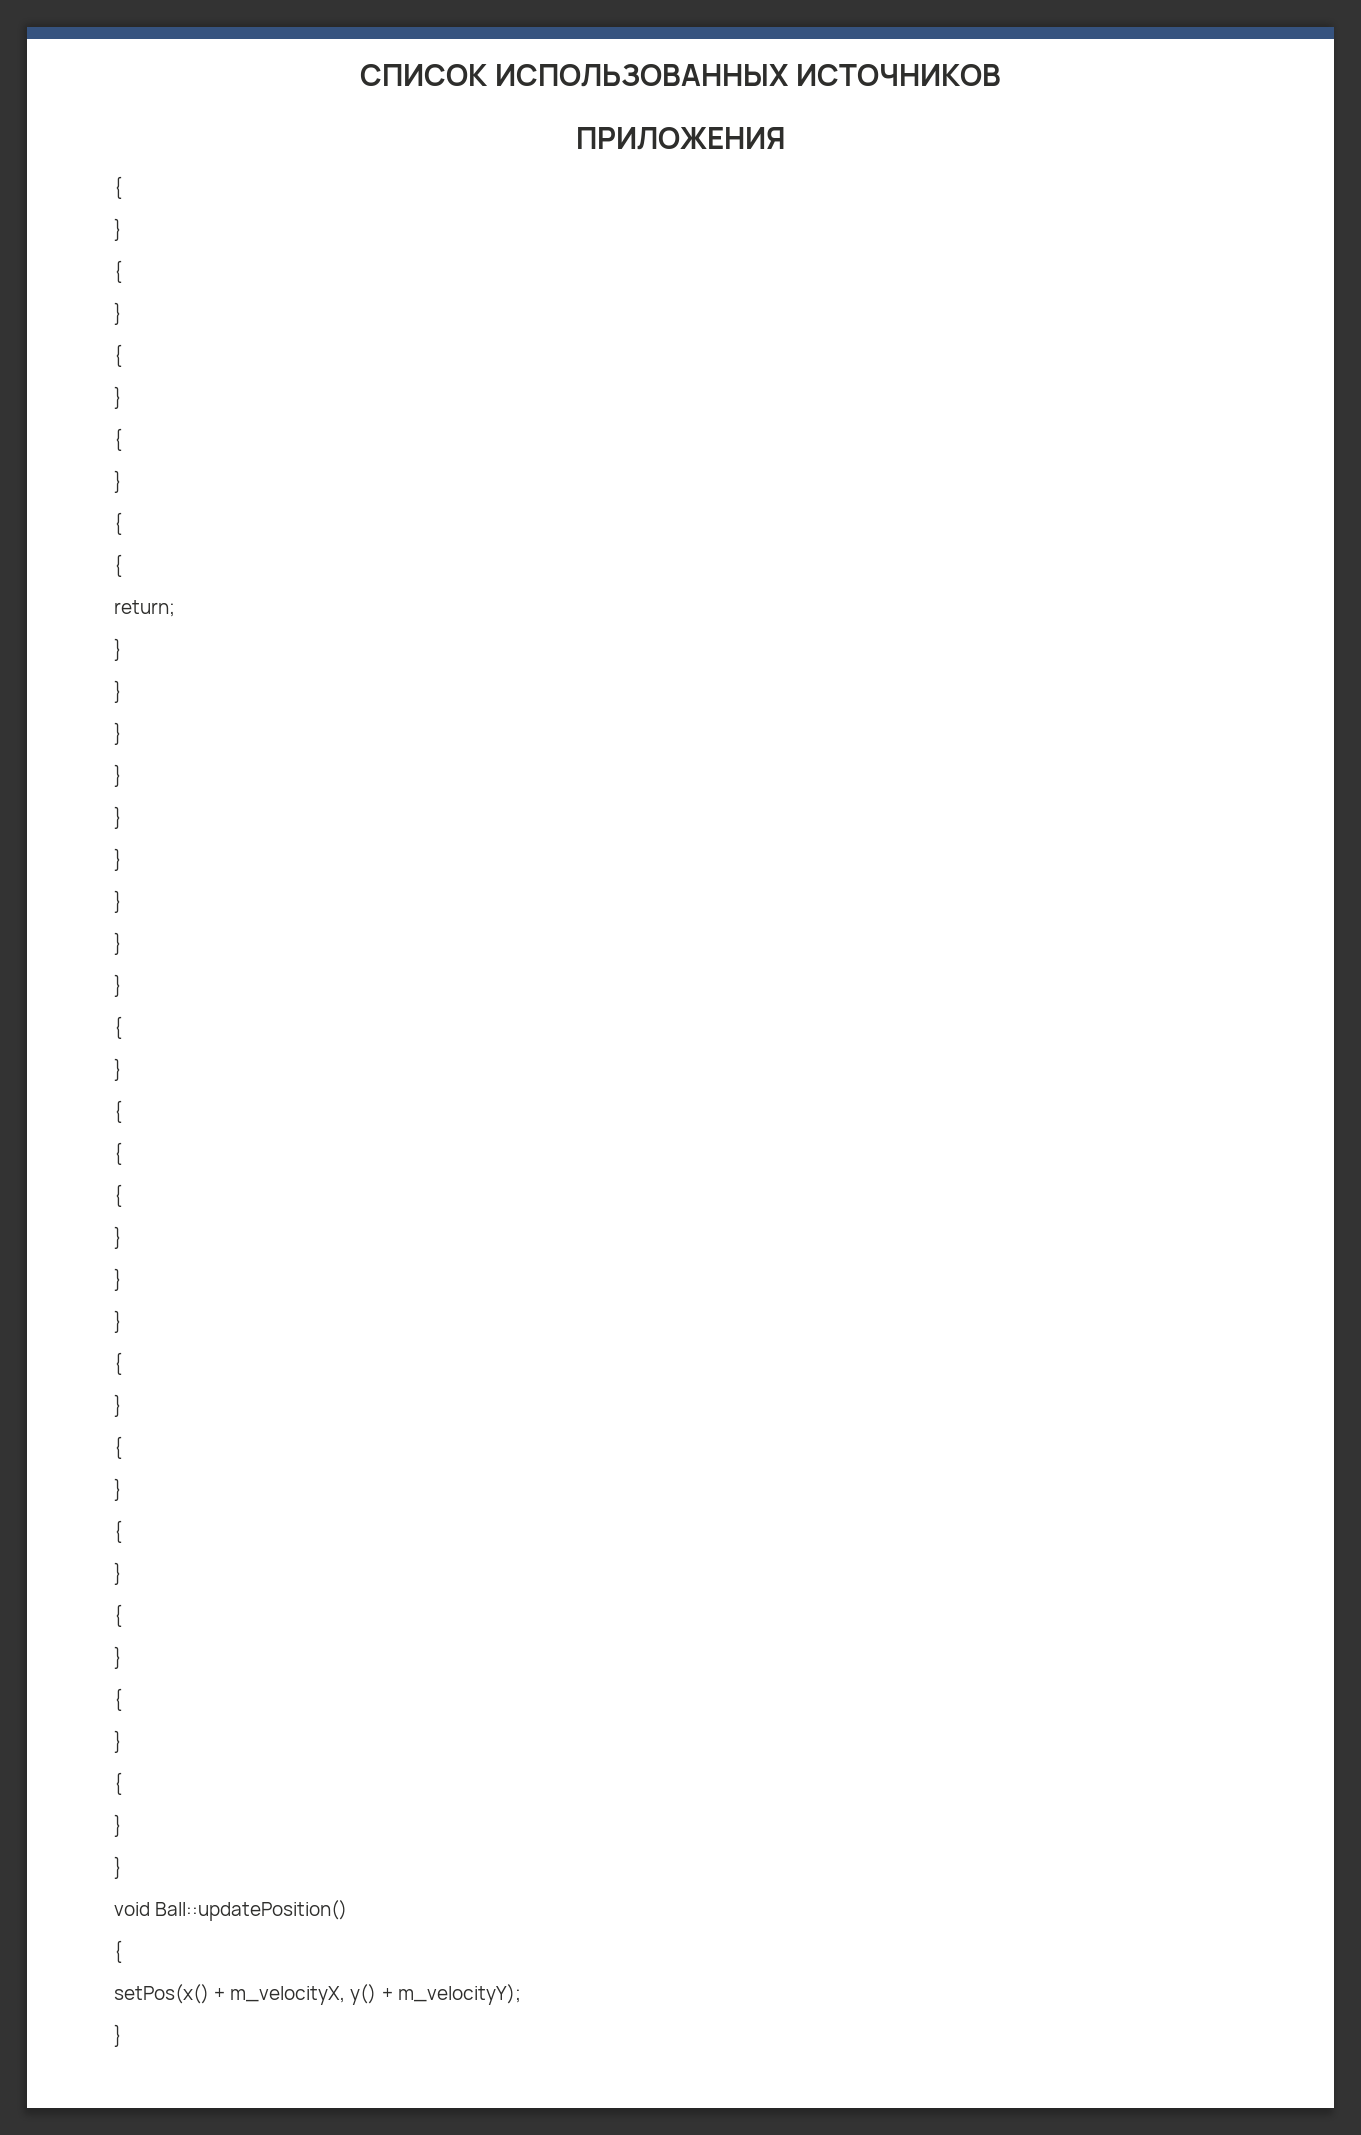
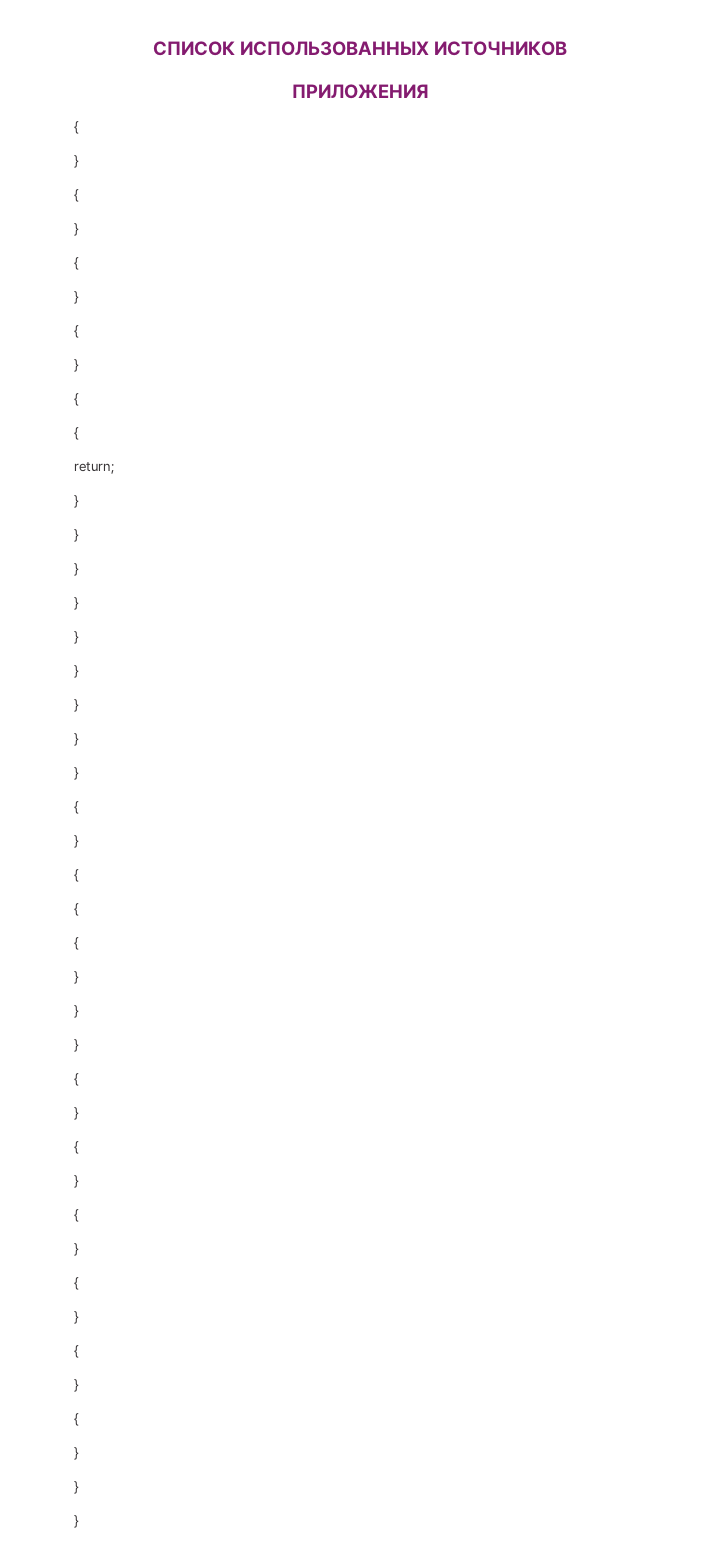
- void Ball::updatePosition()
- {
- setPos(x() + m_velocityX, y() + m_velocityY);

